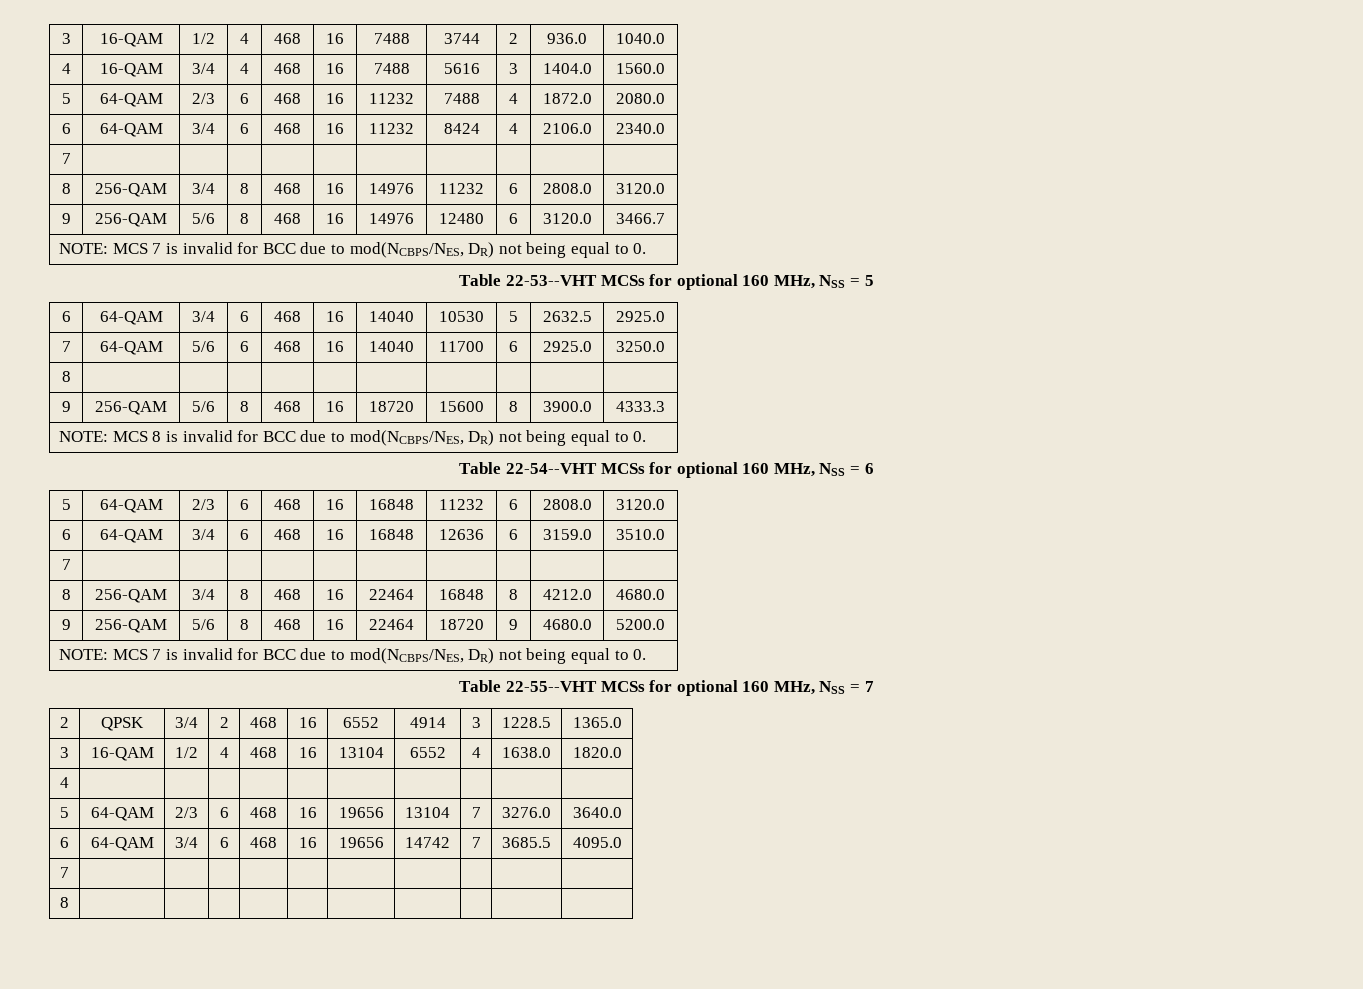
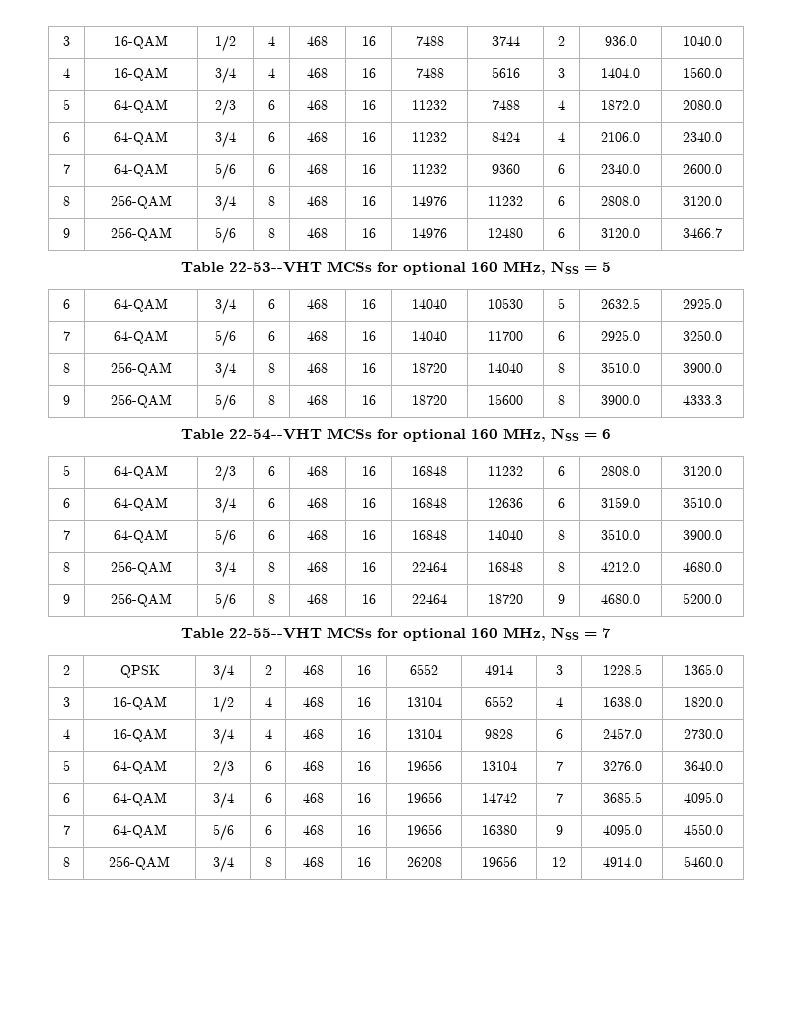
  6 | 64-QAM | 3/4 | 6 | 468 | 16 | 11232 | 8424 | 4 | 2106.0 | 2340.0
- 7 | | | | | | | | | |
+ 7 | 64-QAM | 5/6 | 6 | 468 | 16 | 11232 | 9360 | 6 | 2340.0 | 2600.0
  9 | 256-QAM | 5/6 | 8 | 468 | 16 | 14976 | 12480 | 6 | 3120.0 | 3466.7
- NOTE: MCS 7 is invalid for BCC due to mod(NCBPS/NES, DR) not being equal to 0.
  7 | 64-QAM | 5/6 | 6 | 468 | 16 | 14040 | 11700 | 6 | 2925.0 | 3250.0
- 8 | | | | | | | | | |
+ 8 | 256-QAM | 3/4 | 8 | 468 | 16 | 18720 | 14040 | 8 | 3510.0 | 3900.0
- NOTE: MCS 8 is invalid for BCC due to mod(NCBPS/NES, DR) not being equal to 0.
  6 | 64-QAM | 3/4 | 6 | 468 | 16 | 16848 | 12636 | 6 | 3159.0 | 3510.0
- 7 | | | | | | | | | |
+ 7 | 64-QAM | 5/6 | 6 | 468 | 16 | 16848 | 14040 | 8 | 3510.0 | 3900.0
  9 | 256-QAM | 5/6 | 8 | 468 | 16 | 22464 | 18720 | 9 | 4680.0 | 5200.0
- NOTE: MCS 7 is invalid for BCC due to mod(NCBPS/NES, DR) not being equal to 0.
- 4 | | | | | | | | | |
+ 4 | 16-QAM | 3/4 | 4 | 468 | 16 | 13104 | 9828 | 6 | 2457.0 | 2730.0
  6 | 64-QAM | 3/4 | 6 | 468 | 16 | 19656 | 14742 | 7 | 3685.5 | 4095.0
- 7 | | | | | | | | | |
- 8 | | | | | | | | | |
+ 7 | 64-QAM | 5/6 | 6 | 468 | 16 | 19656 | 16380 | 9 | 4095.0 | 4550.0
+ 8 | 256-QAM | 3/4 | 8 | 468 | 16 | 26208 | 19656 | 12 | 4914.0 | 5460.0

